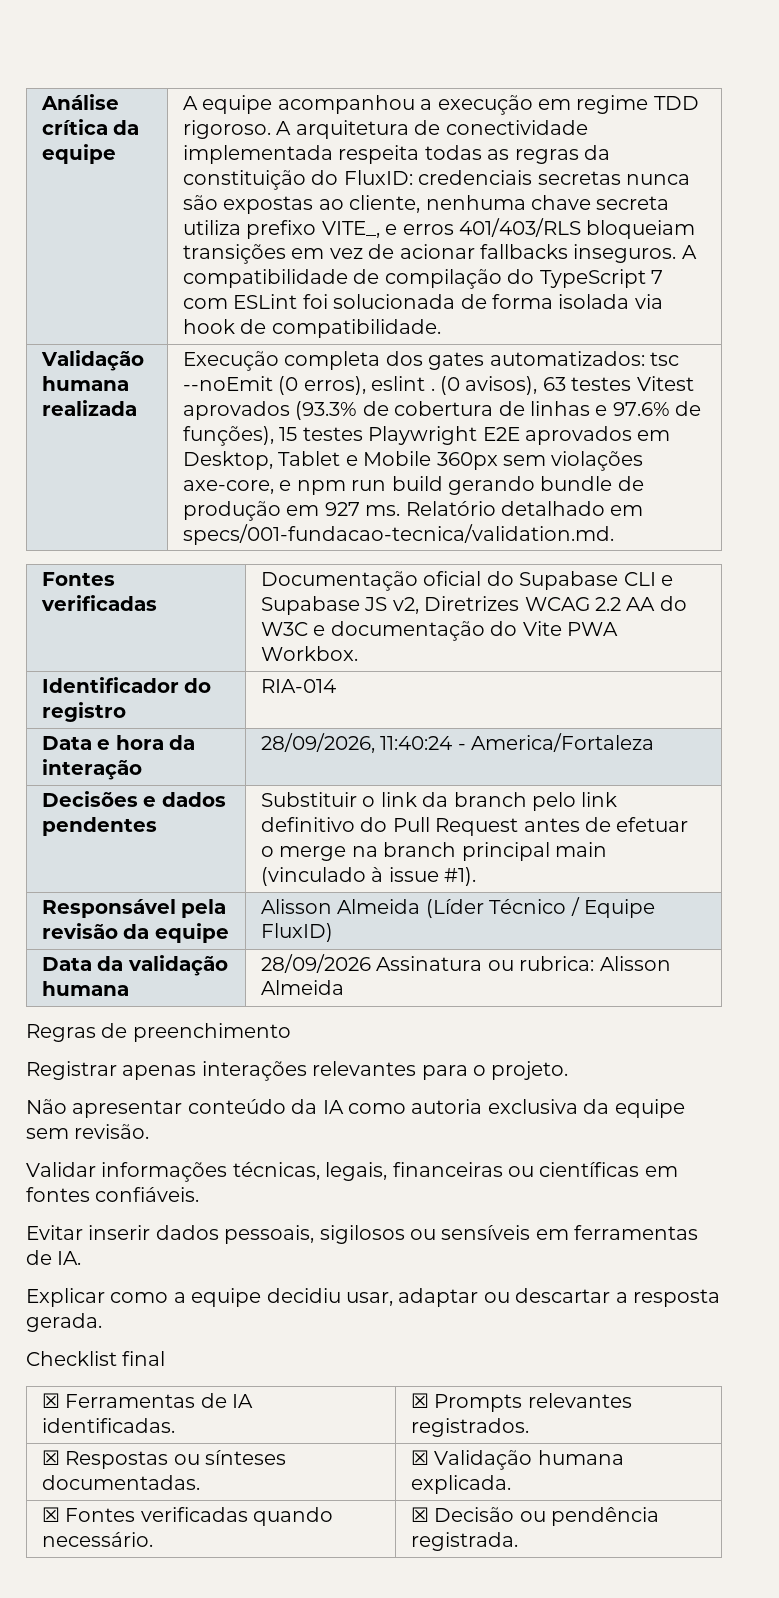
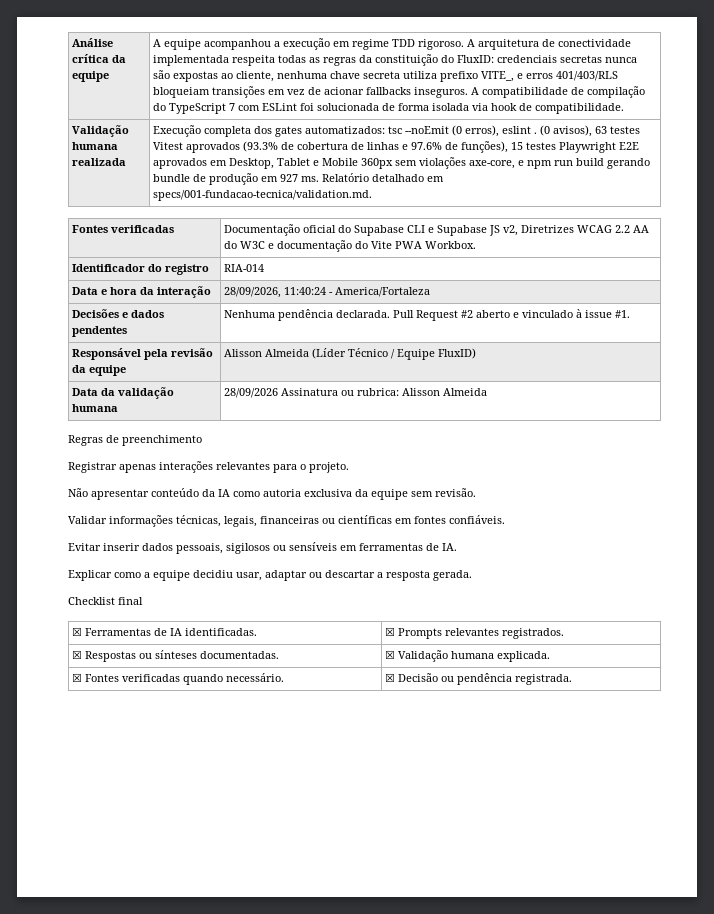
- Decisões e dados pendentes | Substituir o link da branch pelo link definitivo do Pull Request antes de efetuar o merge na branch principal main (vinculado à issue #1).
+ Decisões e dados pendentes | Nenhuma pendência declarada. Pull Request #2 aberto e vinculado à issue #1.

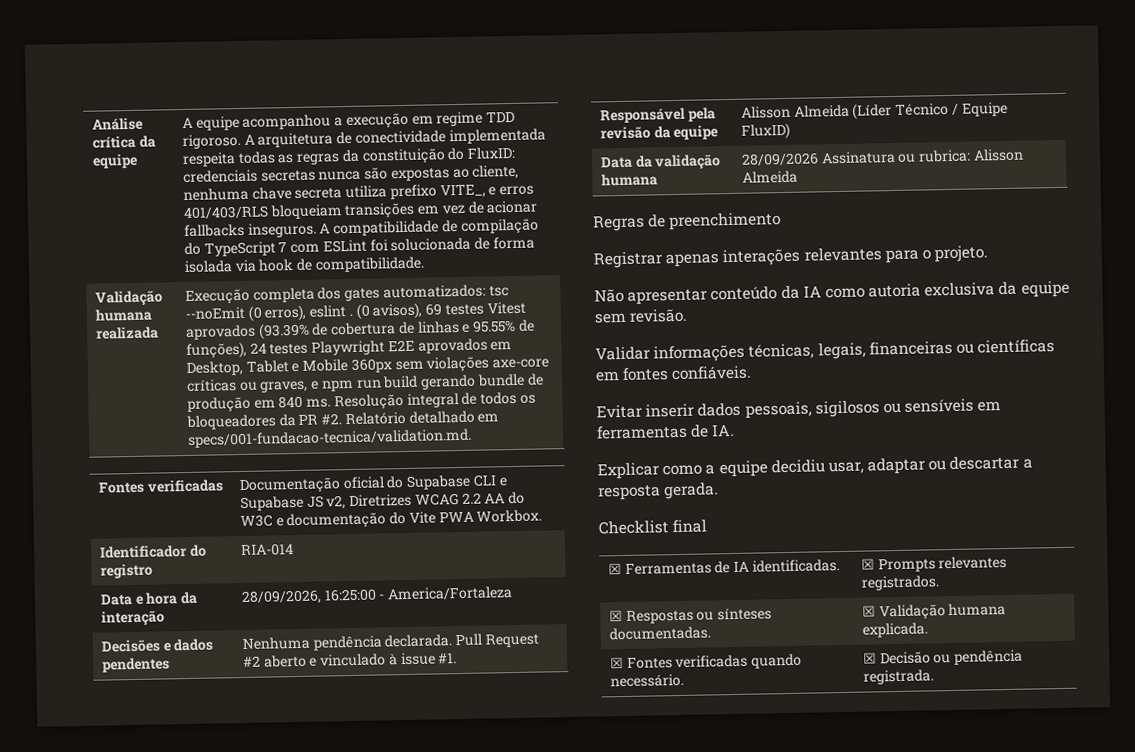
- (0 avisos), 63 testes Vitest aprovados (93.3% de cobertura de linhas e 97.6% de funções), 15 testes Playwright E2E aprovados em Desktop, Tablet e Mobile 360px sem violações axe-core, e npm run build gerando bundle de produção em 927 ms.
+ (0 avisos), 69 testes Vitest aprovados (93.39% de cobertura de linhas e 95.55% de funções), 24 testes Playwright E2E aprovados em Desktop, Tablet e Mobile 360px sem violações axe-core críticas ou graves, e npm run build gerando bundle de produção em 840 ms. Resolução integral de todos os bloqueadores da PR #2.
- Data e hora da interação | 28/09/2026, 11:40:24 - America/Fortaleza
+ Data e hora da interação | 28/09/2026, 16:25:00 - America/Fortaleza

